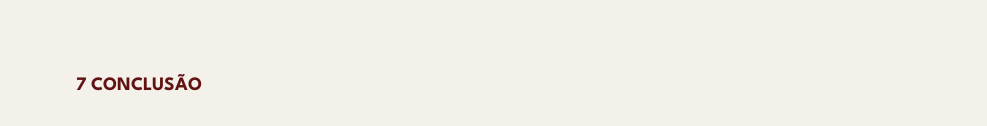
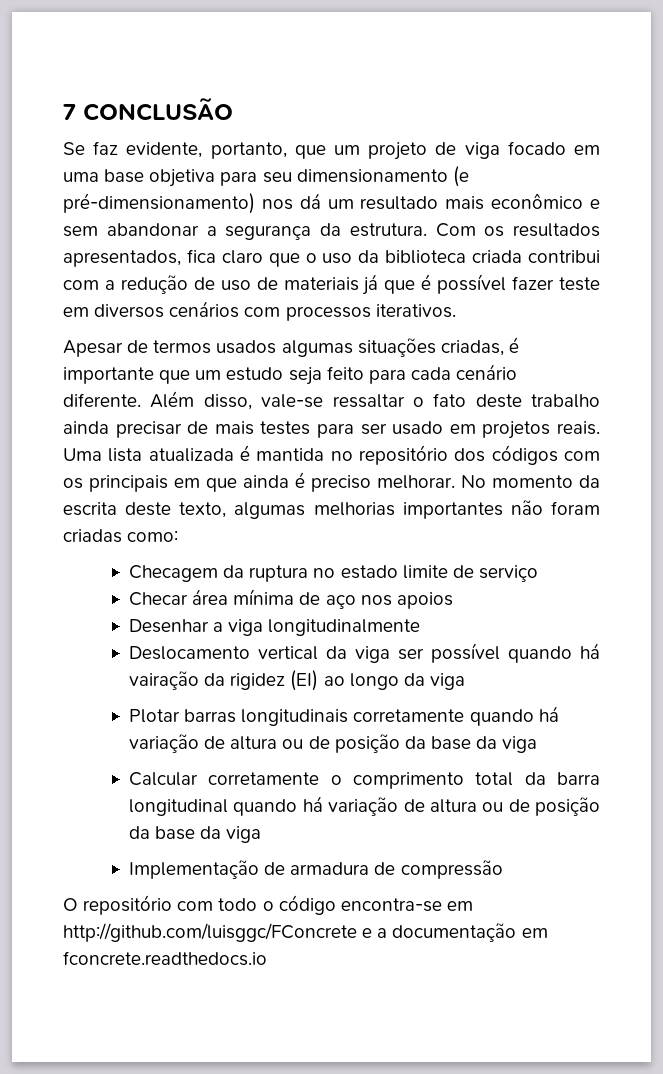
+ Se faz evidente, portanto, que um projeto de viga focado em uma base objetiva para seu dimensionamento (e pré-dimensionamento) nos dá um resultado mais econômico e sem abandonar a segurança da estrutura. Com os resultados apresentados, fica claro que o uso da biblioteca criada contribui com a redução de uso de materiais já que é possível fazer teste em diversos cenários com processos iterativos.
+ Apesar de termos usados algumas situações criadas, é importante que um estudo seja feito para cada cenário diferente. Além disso, vale-se ressaltar o fato deste trabalho ainda precisar de mais testes para ser usado em projetos reais. Uma lista atualizada é mantida no repositório dos códigos com os principais em que ainda é preciso melhorar. No momento da escrita deste texto, algumas melhorias importantes não foram criadas como:
+ Checagem da ruptura no estado limite de serviço
+ Checar área mínima de aço nos apoios
+ Desenhar a viga longitudinalmente
+ Deslocamento vertical da viga ser possível quando há vairação da rigidez (EI) ao longo da viga
+ Plotar barras longitudinais corretamente quando há variação de altura ou de posição da base da viga
+ Calcular corretamente o comprimento total da barra longitudinal quando há variação de altura ou de posição da base da viga
+ Implementação de armadura de compressão
+ O repositório com todo o código encontra-se em http://github.com/luisggc/FConcrete e a documentação em fconcrete.readthedocs.io

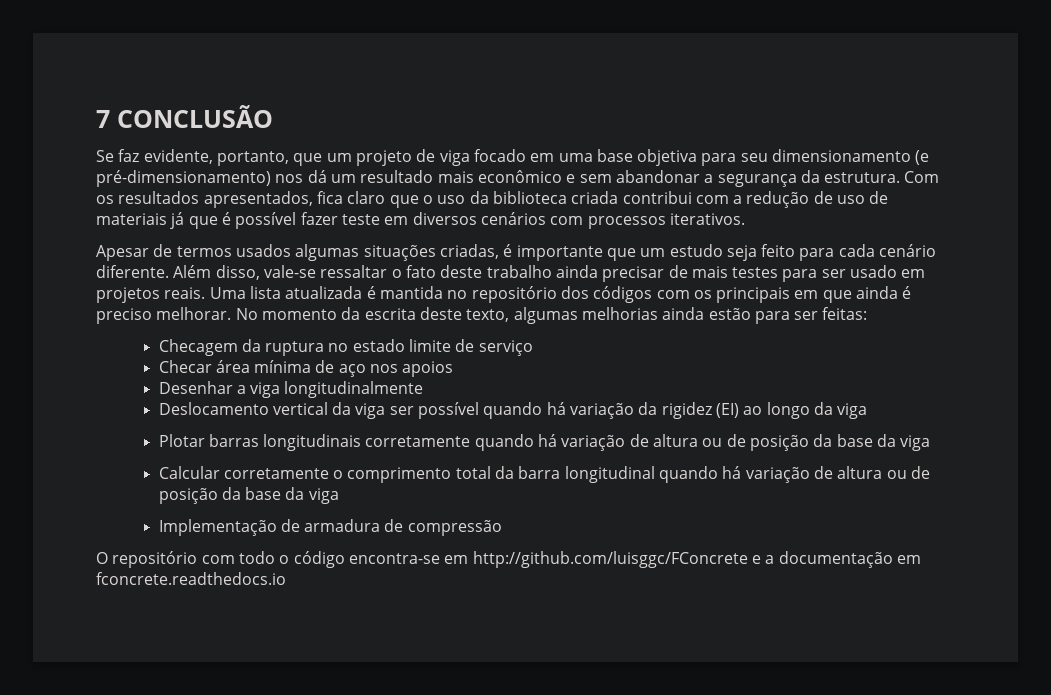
- No momento da escrita deste texto, algumas melhorias importantes não foram criadas como:
+ No momento da escrita deste texto, algumas melhorias ainda estão para ser feitas:
- Deslocamento vertical da viga ser possível quando há vairação da rigidez (EI) ao longo da viga
+ Deslocamento vertical da viga ser possível quando há variação da rigidez (EI) ao longo da viga

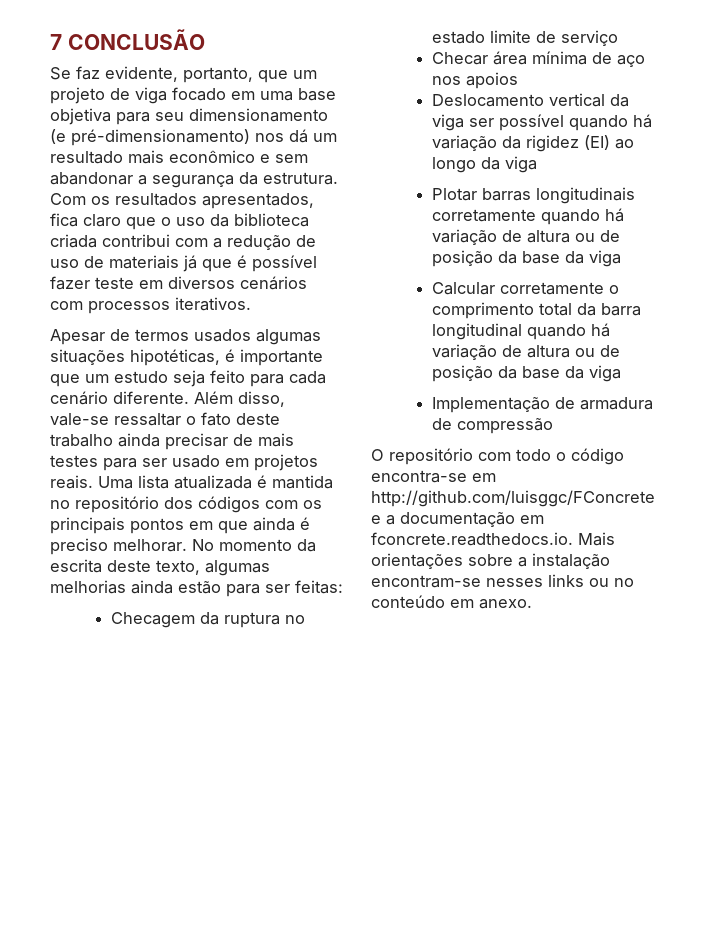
- Apesar de termos usados algumas situações criadas, é importante que um estudo seja feito para cada cenário diferente.
+ Apesar de termos usados algumas situações hipotéticas, é importante que um estudo seja feito para cada cenário diferente.
- Uma lista atualizada é mantida no repositório dos códigos com os principais em que ainda é preciso melhorar.
+ Uma lista atualizada é mantida no repositório dos códigos com os principais pontos em que ainda é preciso melhorar.
- Desenhar a viga longitudinalmente
- O repositório com todo o código encontra-se em http://github.com/luisggc/FConcrete e a documentação em fconcrete.readthedocs.io
+ O repositório com todo o código encontra-se em http://github.com/luisggc/FConcrete e a documentação em fconcrete.readthedocs.io. Mais orientações sobre a instalação encontram-se nesses links ou no conteúdo em anexo.

